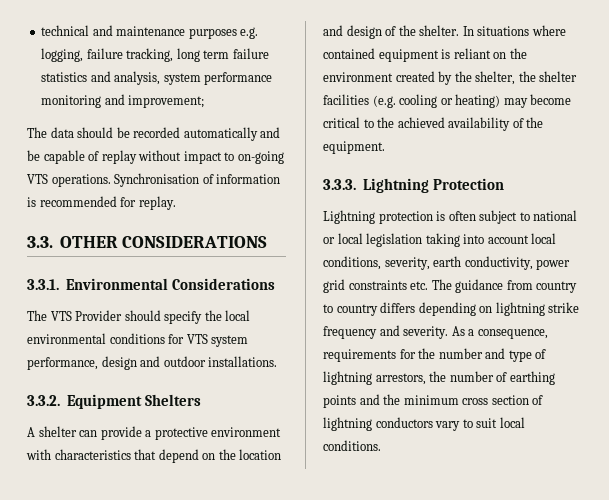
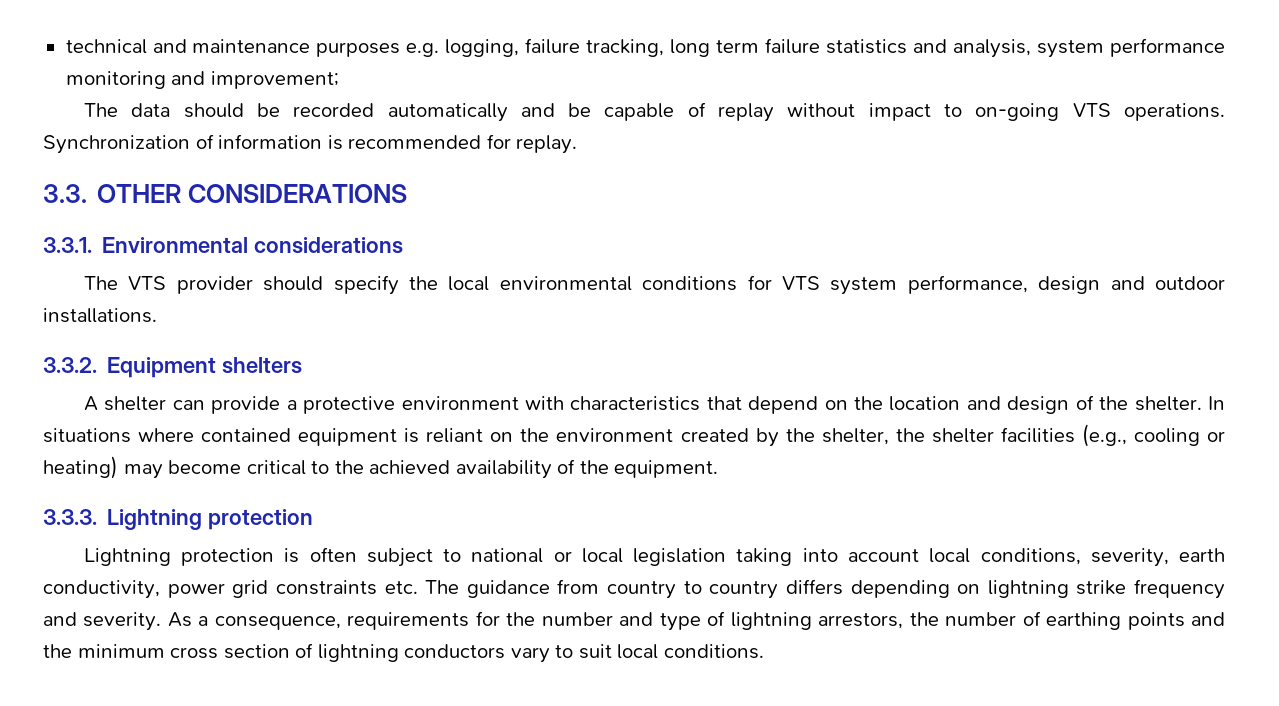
- Synchronisation of information is recommended for replay.
+ Synchronization of information is recommended for replay.
- 3.3.1. Environmental Considerations
+ 3.3.1. Environmental considerations
- The VTS Provider should specify the local environmental conditions for VTS system performance, design and outdoor installations.
+ The VTS provider should specify the local environmental conditions for VTS system performance, design and outdoor installations.
- 3.3.2. Equipment Shelters
+ 3.3.2. Equipment shelters
- In situations where contained equipment is reliant on the environment created by the shelter, the shelter facilities (e.g. cooling or heating) may become critical to the achieved availability of the equipment.
+ In situations where contained equipment is reliant on the environment created by the shelter, the shelter facilities (e.g., cooling or heating) may become critical to the achieved availability of the equipment.
- 3.3.3. Lightning Protection
+ 3.3.3. Lightning protection

